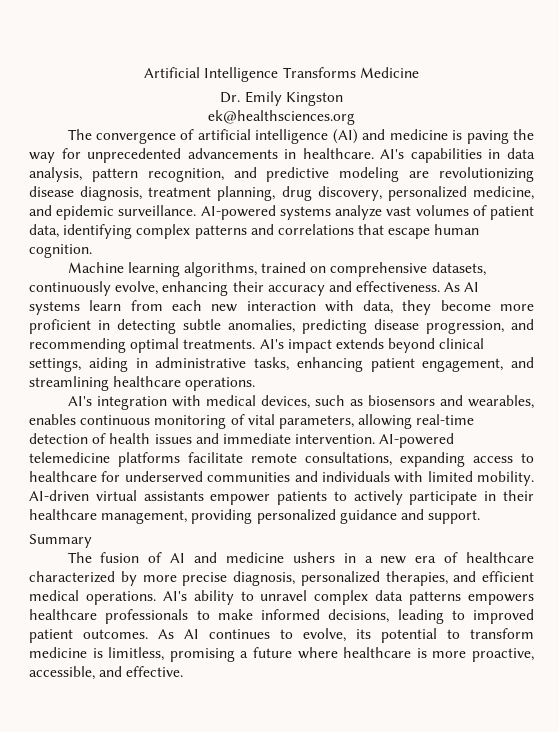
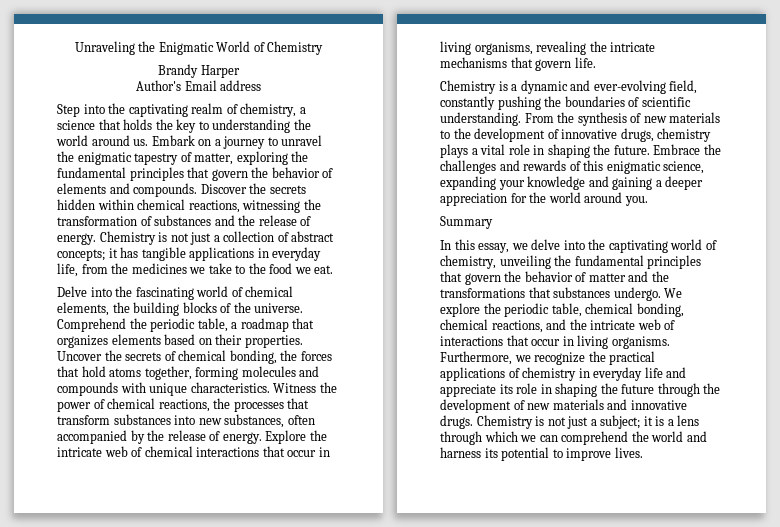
- Artificial Intelligence Transforms Medicine
- Dr. Emily Kingston
- ek@healthsciences.org
- The convergence of artificial intelligence (AI) and medicine is paving the way for unprecedented advancements in healthcare. AI's capabilities in data analysis, pattern recognition, and predictive modeling are revolutionizing disease diagnosis, treatment planning, drug discovery, personalized medicine, and epidemic surveillance. AI-powered systems analyze vast volumes of patient data, identifying complex patterns and correlations that escape human cognition.
- Machine learning algorithms, trained on comprehensive datasets, continuously evolve, enhancing their accuracy and effectiveness. As AI systems learn from each new interaction with data, they become more proficient in detecting subtle anomalies, predicting disease progression, and recommending optimal treatments. AI's impact extends beyond clinical settings, aiding in administrative tasks, enhancing patient engagement, and streamlining healthcare operations.
- AI's integration with medical devices, such as biosensors and wearables, enables continuous monitoring of vital parameters, allowing real-time detection of health issues and immediate intervention. AI-powered telemedicine platforms facilitate remote consultations, expanding access to healthcare for underserved communities and individuals with limited mobility. AI-driven virtual assistants empower patients to actively participate in their healthcare management, providing personalized guidance and support.
+ Unraveling the Enigmatic World of Chemistry
+ Brandy Harper
+ Author's Email address
+ Step into the captivating realm of chemistry, a science that holds the key to understanding the world around us. Embark on a journey to unravel the enigmatic tapestry of matter, exploring the fundamental principles that govern the behavior of elements and compounds. Discover the secrets hidden within chemical reactions, witnessing the transformation of substances and the release of energy. Chemistry is not just a collection of abstract concepts; it has tangible applications in everyday life, from the medicines we take to the food we eat.
+ Delve into the fascinating world of chemical elements, the building blocks of the universe. Comprehend the periodic table, a roadmap that organizes elements based on their properties. Uncover the secrets of chemical bonding, the forces that hold atoms together, forming molecules and compounds with unique characteristics. Witness the power of chemical reactions, the processes that transform substances into new substances, often accompanied by the release of energy. Explore the intricate web of chemical interactions that occur in living organisms, revealing the intricate mechanisms that govern life.
+ Chemistry is a dynamic and ever-evolving field, constantly pushing the boundaries of scientific understanding. From the synthesis of new materials to the development of innovative drugs, chemistry plays a vital role in shaping the future. Embrace the challenges and rewards of this enigmatic science, expanding your knowledge and gaining a deeper appreciation for the world around you.
  Summary
- The fusion of AI and medicine ushers in a new era of healthcare characterized by more precise diagnosis, personalized therapies, and efficient medical operations. AI's ability to unravel complex data patterns empowers healthcare professionals to make informed decisions, leading to improved patient outcomes. As AI continues to evolve, its potential to transform medicine is limitless, promising a future where healthcare is more proactive, accessible, and effective.
+ In this essay, we delve into the captivating world of chemistry, unveiling the fundamental principles that govern the behavior of matter and the transformations that substances undergo. We explore the periodic table, chemical bonding, chemical reactions, and the intricate web of interactions that occur in living organisms. Furthermore, we recognize the practical applications of chemistry in everyday life and appreciate its role in shaping the future through the development of new materials and innovative drugs. Chemistry is not just a subject; it is a lens through which we can comprehend the world and harness its potential to improve lives.

